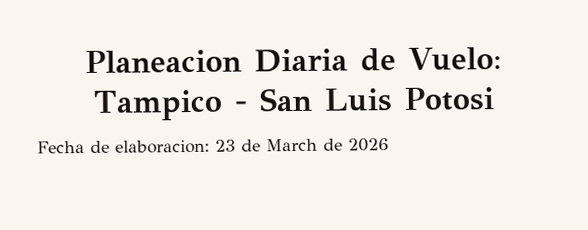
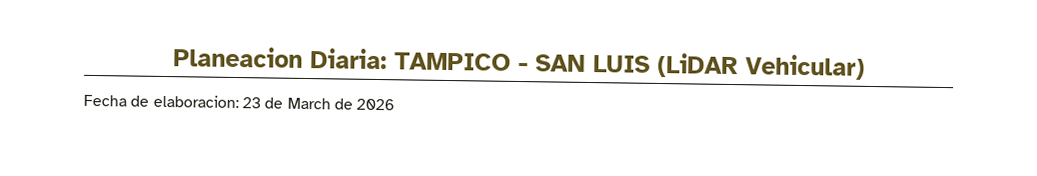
- Planeacion Diaria de Vuelo: Tampico - San Luis Potosi
+ Planeacion Diaria: TAMPICO - SAN LUIS (LiDAR Vehicular)

